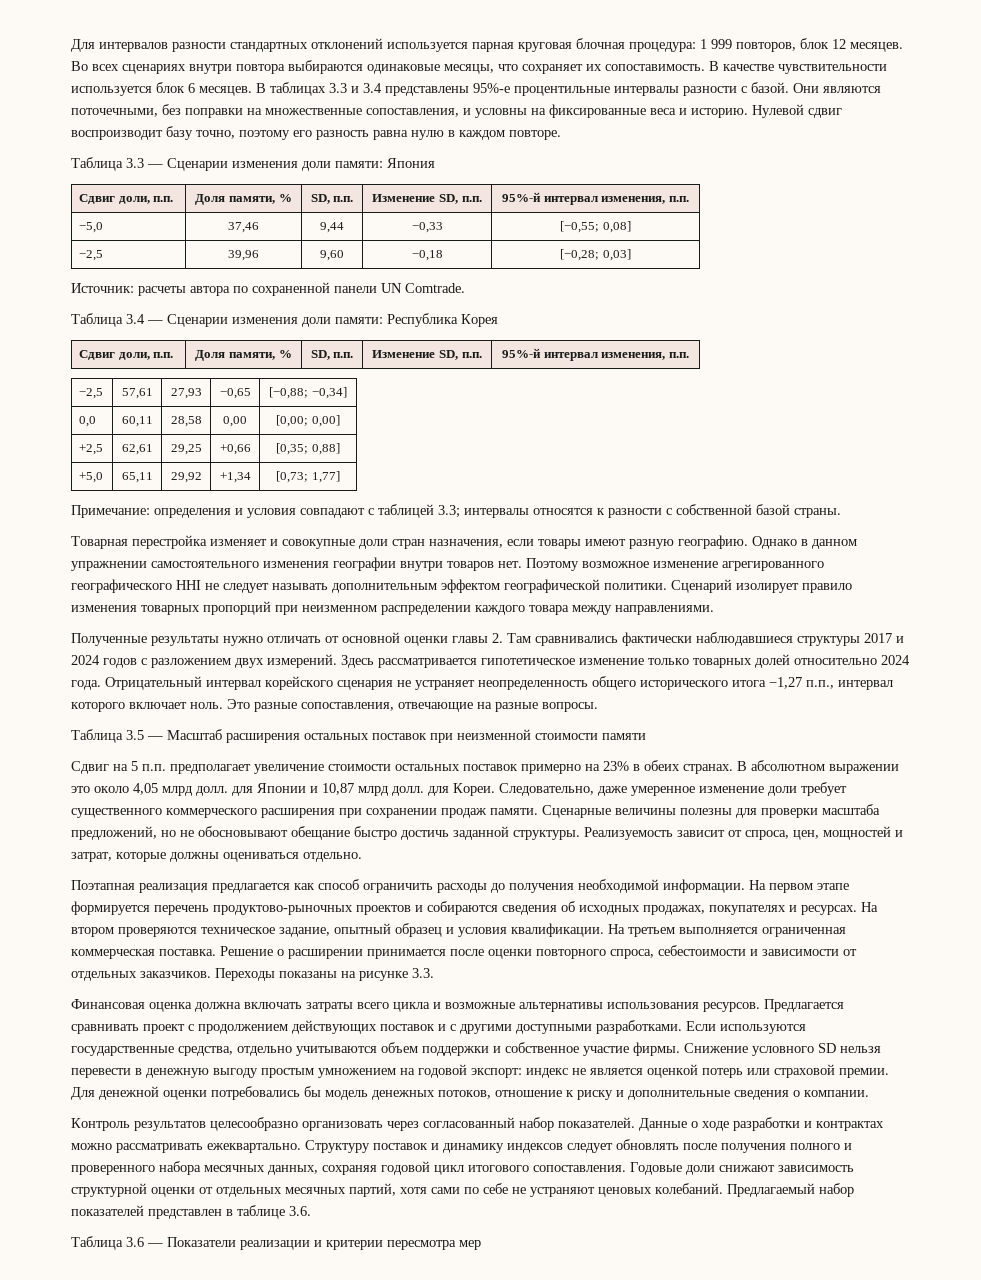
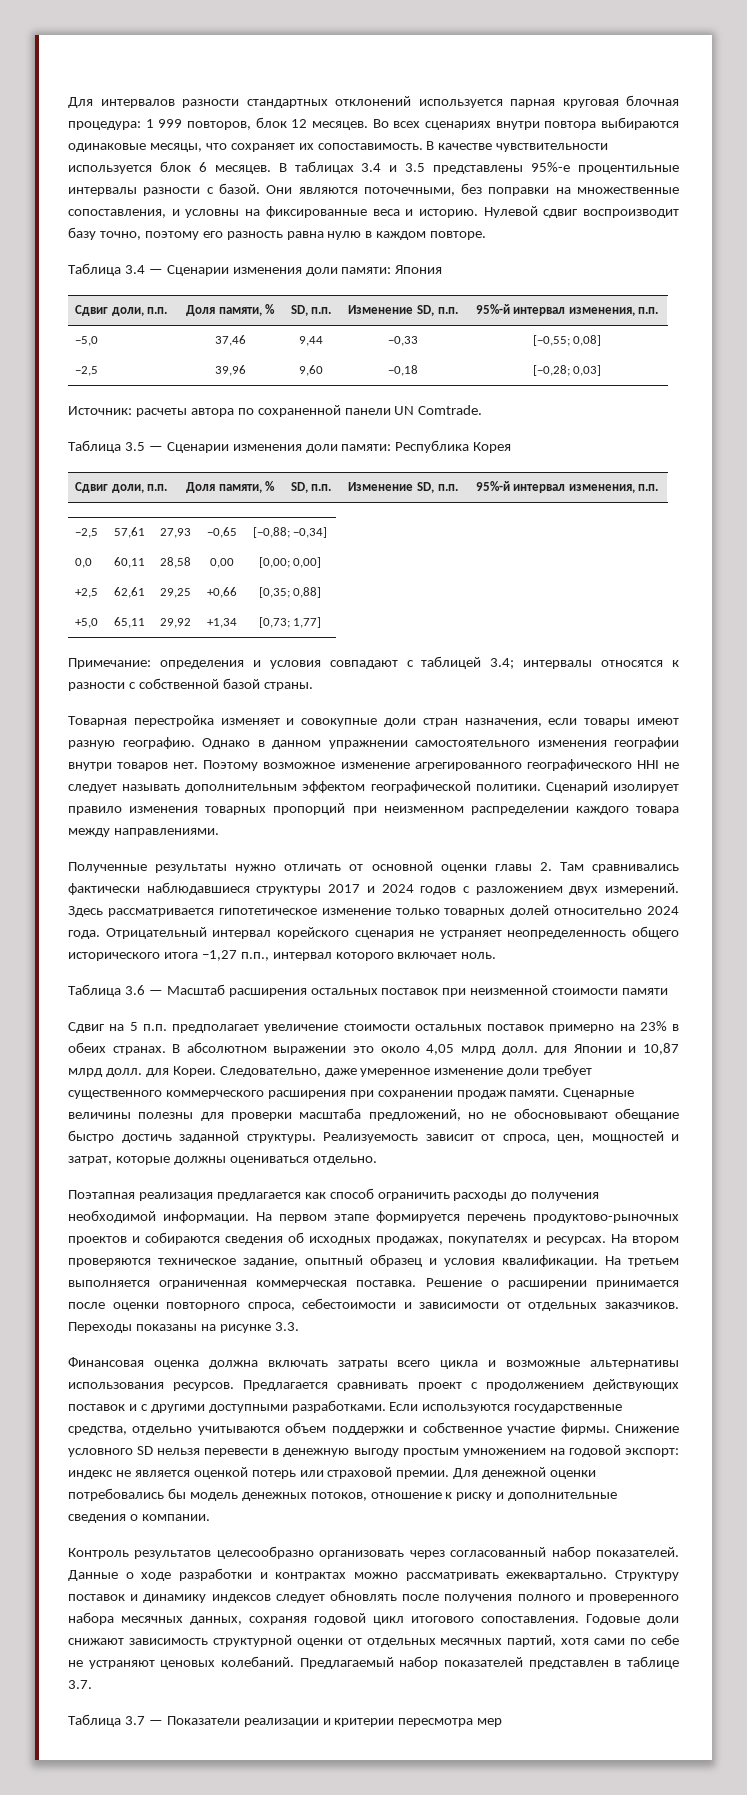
- В таблицах 3.3 и 3.4 представлены 95%-е процентильные интервалы разности с базой.
+ В таблицах 3.4 и 3.5 представлены 95%-е процентильные интервалы разности с базой.
- Таблица 3.3 — Сценарии изменения доли памяти: Япония
+ Таблица 3.4 — Сценарии изменения доли памяти: Япония
- Таблица 3.4 — Сценарии изменения доли памяти: Республика Корея
+ Таблица 3.5 — Сценарии изменения доли памяти: Республика Корея
- Примечание: определения и условия совпадают с таблицей 3.3; интервалы относятся к разности с собственной базой страны.
+ Примечание: определения и условия совпадают с таблицей 3.4; интервалы относятся к разности с собственной базой страны.
- Отрицательный интервал корейского сценария не устраняет неопределенность общего исторического итога −1,27 п.п., интервал которого включает ноль. Это разные сопоставления, отвечающие на разные вопросы.
- Таблица 3.5 — Масштаб расширения остальных поставок при неизменной стоимости памяти
+ Отрицательный интервал корейского сценария не устраняет неопределенность общего исторического итога −1,27 п.п., интервал которого включает ноль.
+ Таблица 3.6 — Масштаб расширения остальных поставок при неизменной стоимости памяти
- Предлагаемый набор показателей представлен в таблице 3.6.
- Таблица 3.6 — Показатели реализации и критерии пересмотра мер
+ Предлагаемый набор показателей представлен в таблице 3.7.
+ Таблица 3.7 — Показатели реализации и критерии пересмотра мер

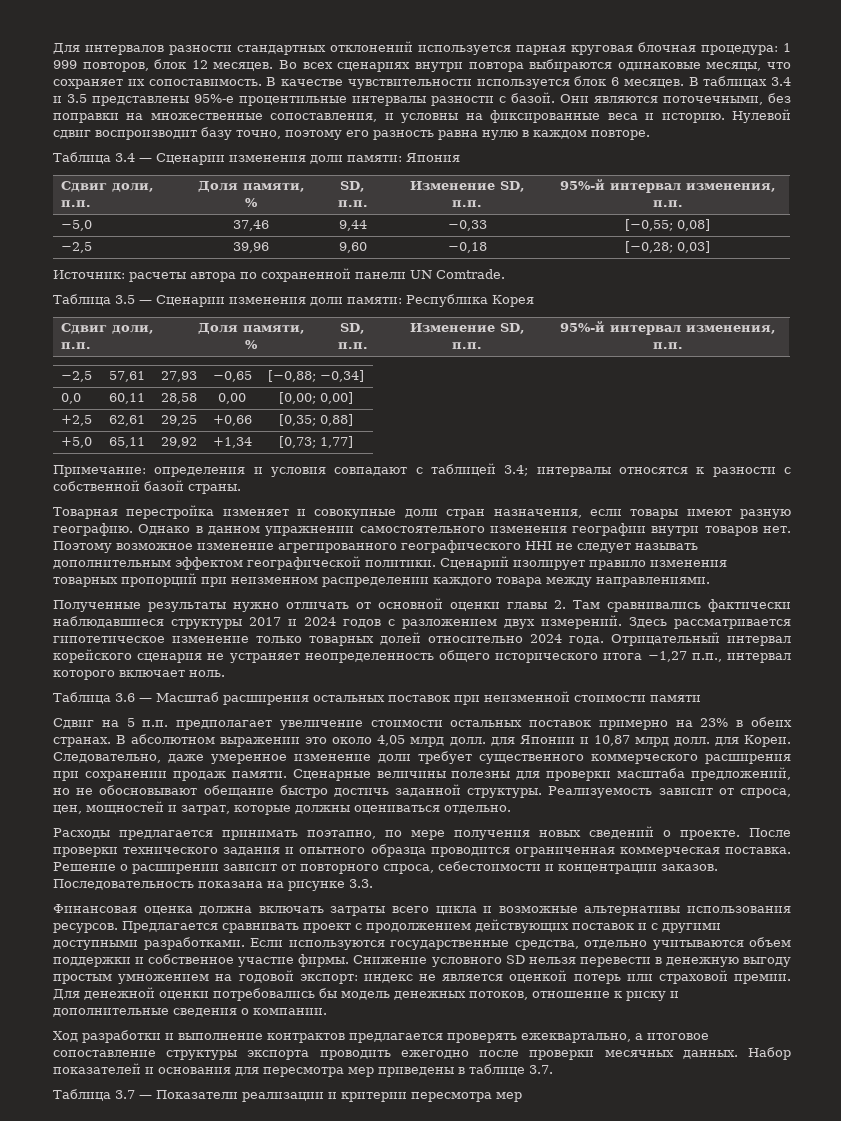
- Поэтапная реализация предлагается как способ ограничить расходы до получения необходимой информации. На первом этапе формируется перечень продуктово-рыночных проектов и собираются сведения об исходных продажах, покупателях и ресурсах. На втором проверяются техническое задание, опытный образец и условия квалификации. На третьем выполняется ограниченная коммерческая поставка.
+ Расходы предлагается принимать поэтапно, по мере получения новых сведений о проекте. После проверки технического задания и опытного образца проводится ограниченная коммерческая поставка.
- Решение о расширении принимается после оценки повторного спроса, себестоимости и зависимости от отдельных заказчиков. Переходы показаны на рисунке 3.3.
+ Решение о расширении зависит от повторного спроса, себестоимости и концентрации заказов. Последовательность показана на рисунке 3.3.
- Контроль результатов целесообразно организовать через согласованный набор показателей. Данные о ходе разработки и контрактах можно рассматривать ежеквартально. Структуру поставок и динамику индексов следует обновлять после получения полного и проверенного набора месячных данных, сохраняя годовой цикл итогового сопоставления. Годовые доли снижают зависимость структурной оценки от отдельных месячных партий, хотя сами по себе не устраняют ценовых колебаний. Предлагаемый набор показателей представлен в таблице 3.7.
+ Ход разработки и выполнение контрактов предлагается проверять ежеквартально, а итоговое сопоставление структуры экспорта проводить ежегодно после проверки месячных данных. Набор показателей и основания для пересмотра мер приведены в таблице 3.7.

